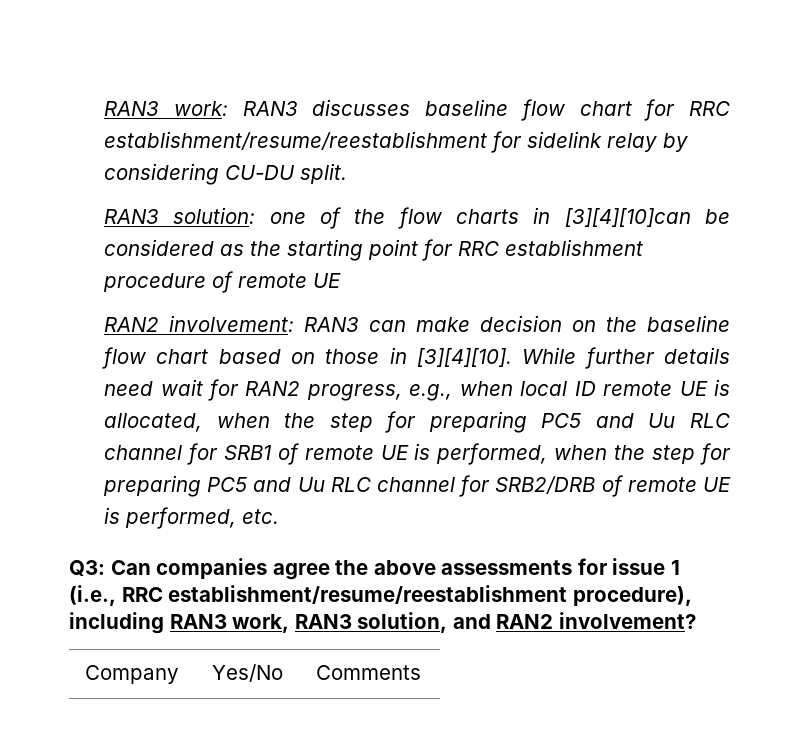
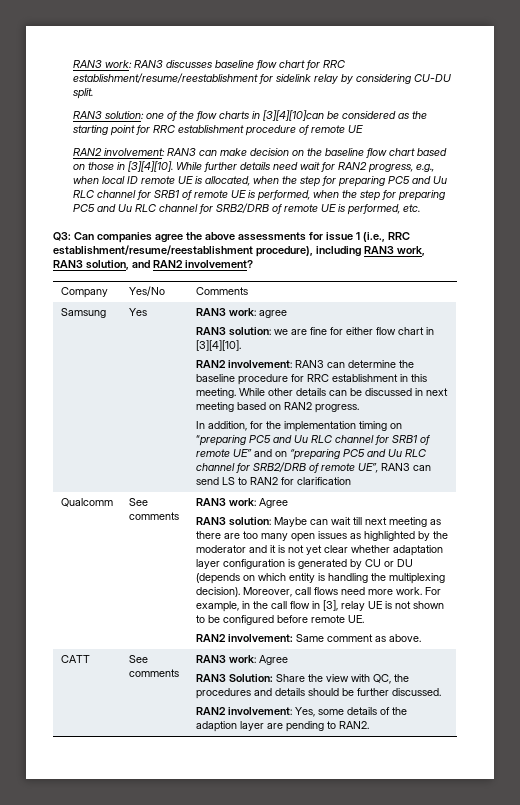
+ Samsung | Yes | RAN3 work: agree
+ RAN3 solution: we are fine for either flow chart in [3][4][10].
+ RAN2 involvement: RAN3 can determine the baseline procedure for RRC establishment in this meeting. While other details can be discussed in next meeting based on RAN2 progress.
+ In addition, for the implementation timing on “preparing PC5 and Uu RLC channel for SRB1 of remote UE” and on “preparing PC5 and Uu RLC channel for SRB2/DRB of remote UE”, RAN3 can send LS to RAN2 for clarification
+ Qualcomm | See comments | RAN3 work: Agree
+ RAN3 solution: Maybe can wait till next meeting as there are too many open issues as highlighted by the moderator and it is not yet clear whether adaptation layer configuration is generated by CU or DU (depends on which entity is handling the multiplexing decision). Moreover, call flows need more work. For example, in the call flow in [3], relay UE is not shown to be configured before remote UE.
+ RAN2 involvement: Same comment as above.
+ CATT | See comments | RAN3 work: Agree
+ RAN3 Solution: Share the view with QC, the procedures and details should be further discussed.
+ RAN2 involvement: Yes, some details of the adaption layer are pending to RAN2.

